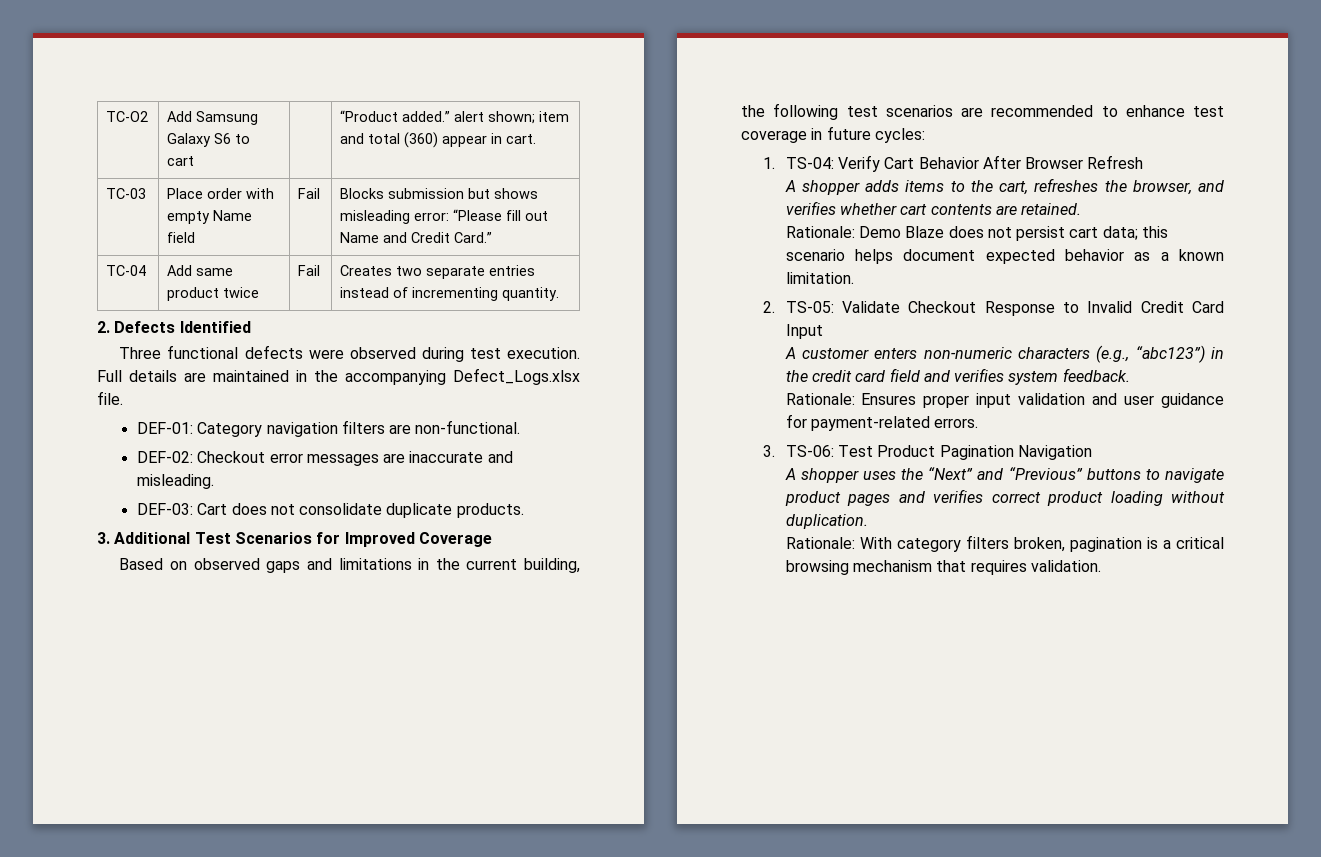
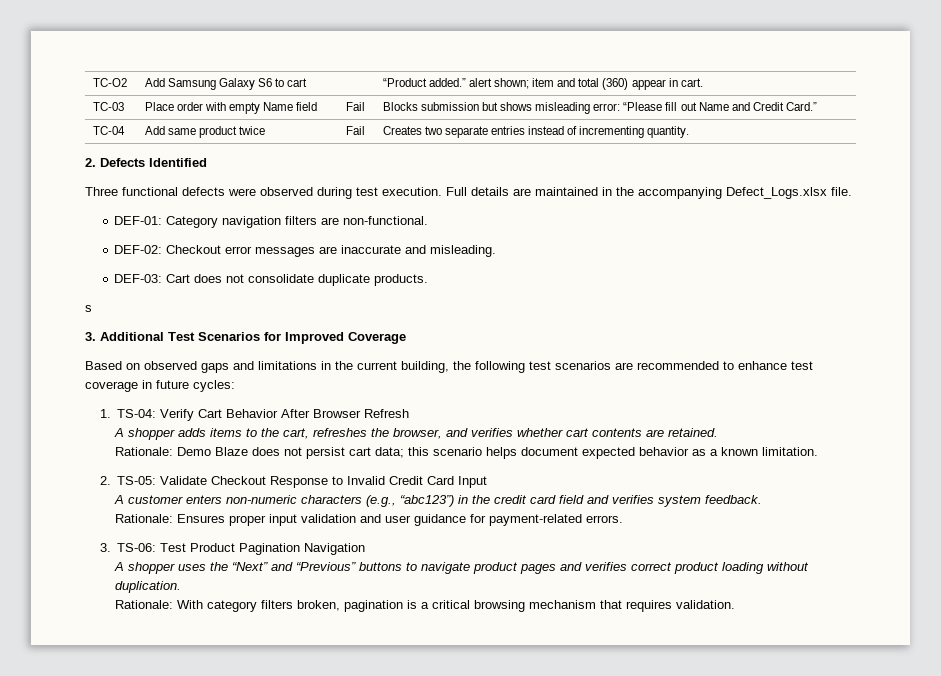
+ s

